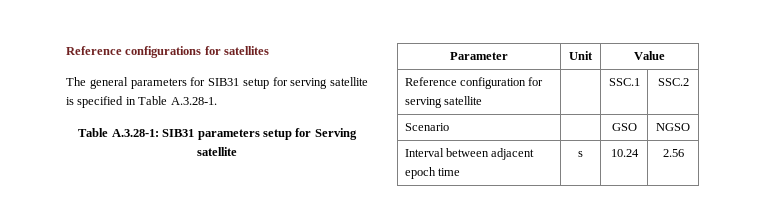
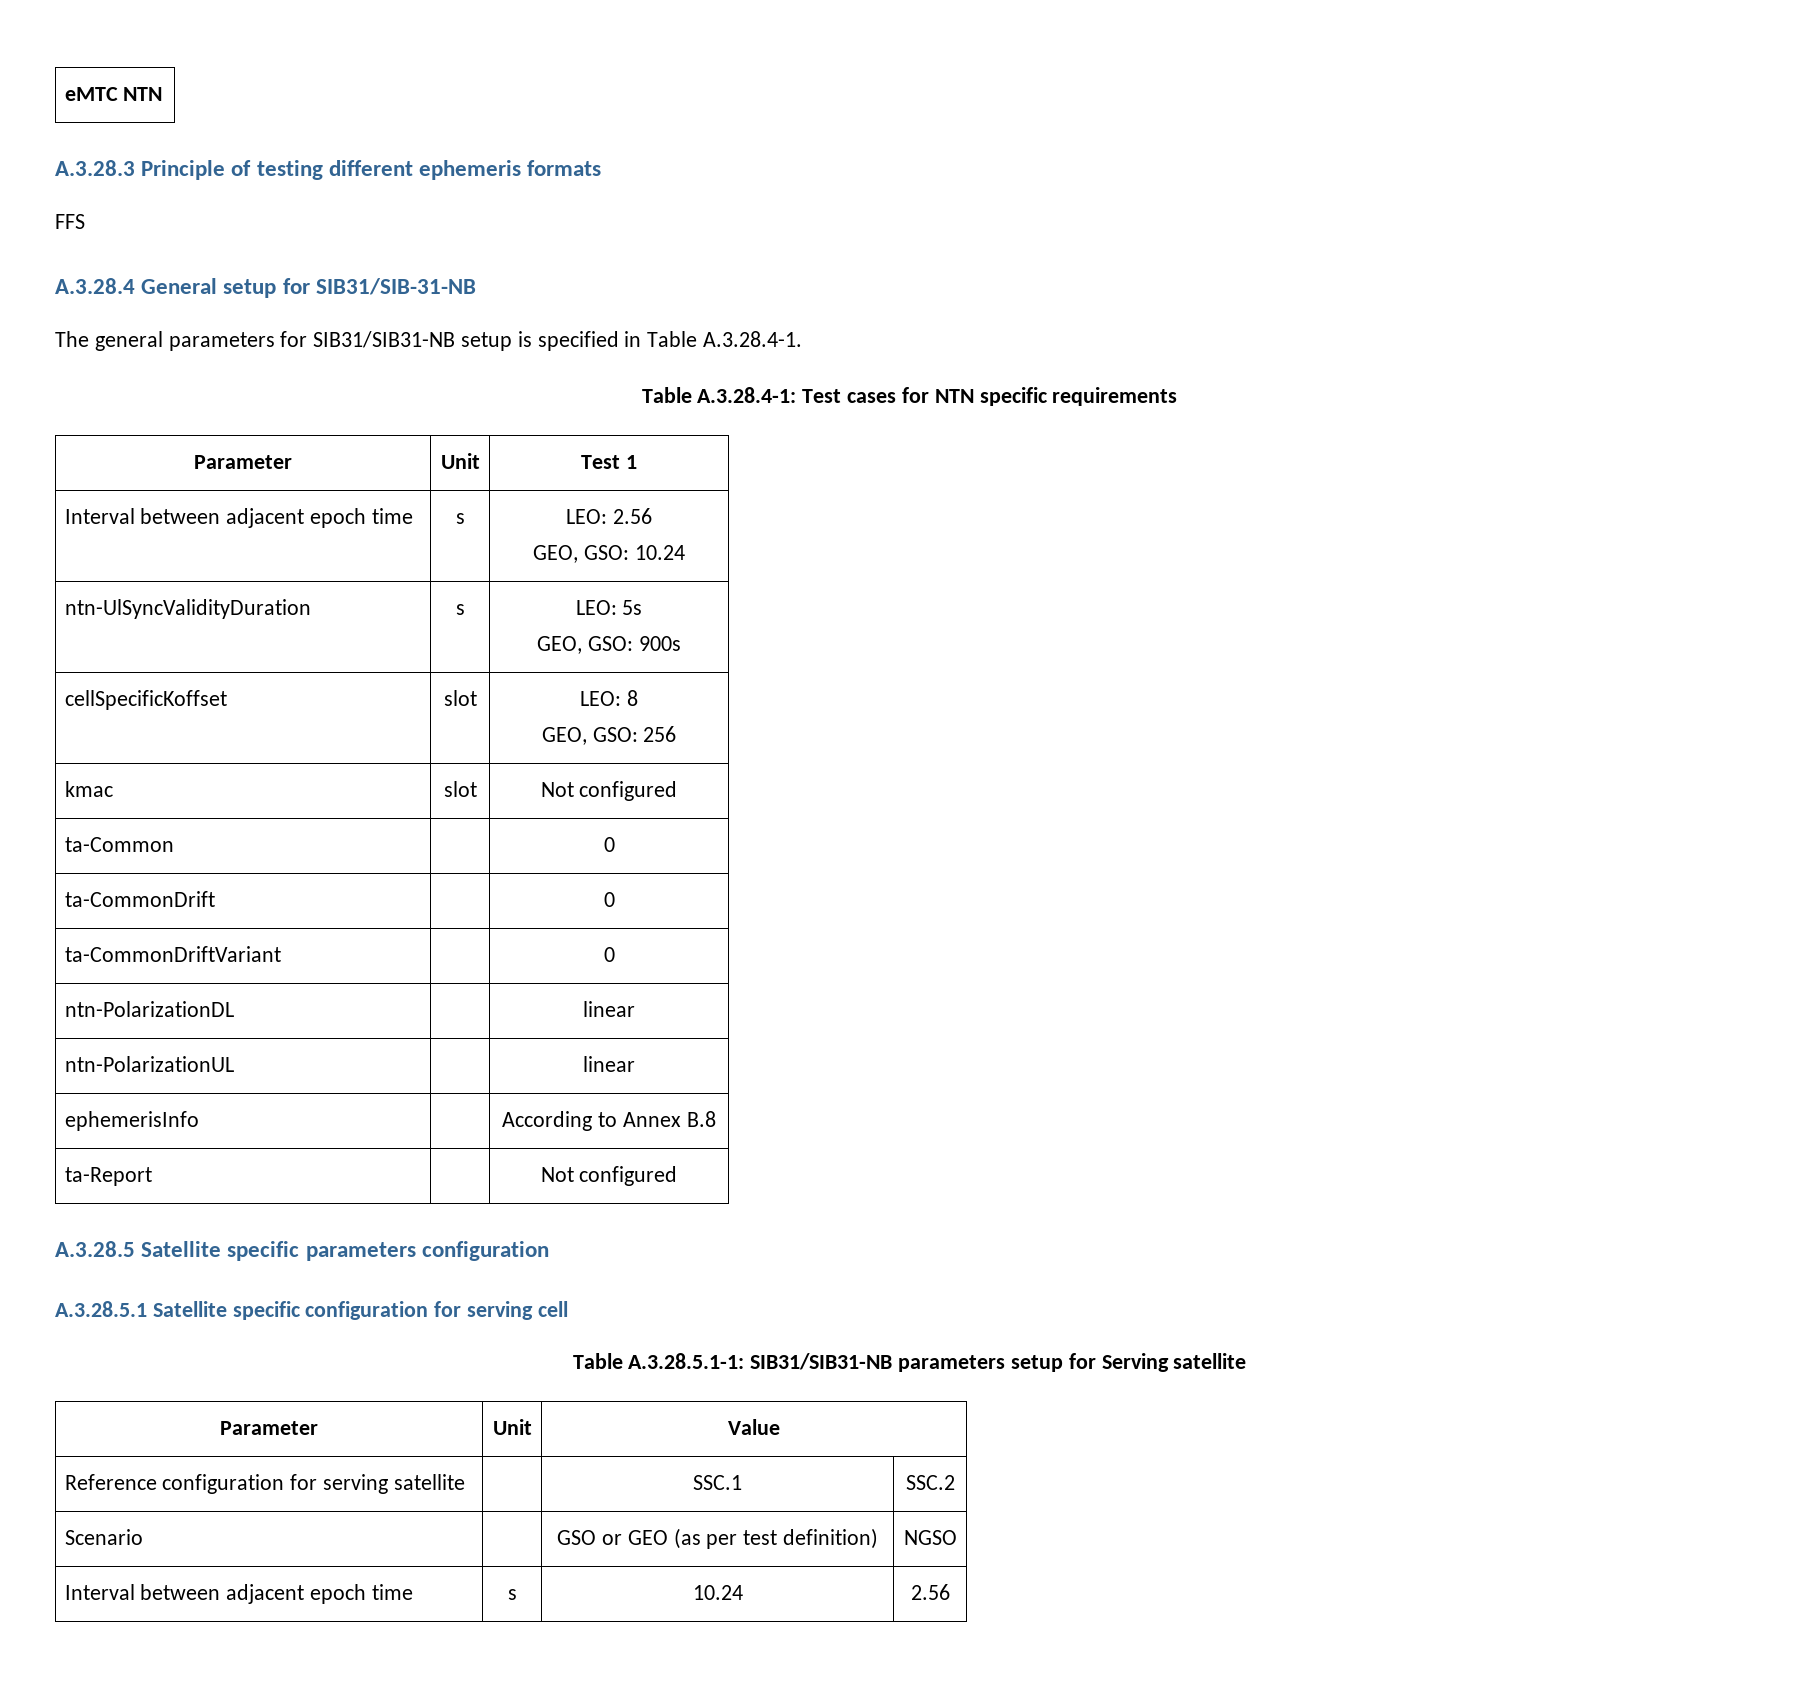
- Reference configurations for satellites
+ eMTC NTN
+ A.3.28.3 Principle of testing different ephemeris formats
+ FFS
+ A.3.28.4 General setup for SIB31/SIB-31-NB
- The general parameters for SIB31 setup for serving satellite is specified in Table A.3.28-1.
- Table A.3.28-1: SIB31 parameters setup for Serving satellite
+ The general parameters for SIB31/SIB31-NB setup is specified in Table A.3.28.4-1.
+ Table A.3.28.4-1: Test cases for NTN specific requirements
+ Parameter | Unit | Test 1
+ Interval between adjacent epoch time | s | LEO: 2.56
+ GEO, GSO: 10.24
+ ntn-UlSyncValidityDuration | s | LEO: 5s
+ GEO, GSO: 900s
+ cellSpecificKoffset | slot | LEO: 8
+ GEO, GSO: 256
+ kmac | slot | Not configured
+ ta-Common | | 0
+ ta-CommonDrift | | 0
+ ta-CommonDriftVariant | | 0
+ ntn-PolarizationDL | | linear
+ ntn-PolarizationUL | | linear
+ ephemerisInfo | | According to Annex B.8
+ ta-Report | | Not configured
+ A.3.28.5 Satellite specific parameters configuration
+ A.3.28.5.1 Satellite specific configuration for serving cell
+ Table A.3.28.5.1-1: SIB31/SIB31-NB parameters setup for Serving satellite
- Scenario | | GSO | NGSO
+ Scenario | | GSO or GEO (as per test definition) | NGSO

